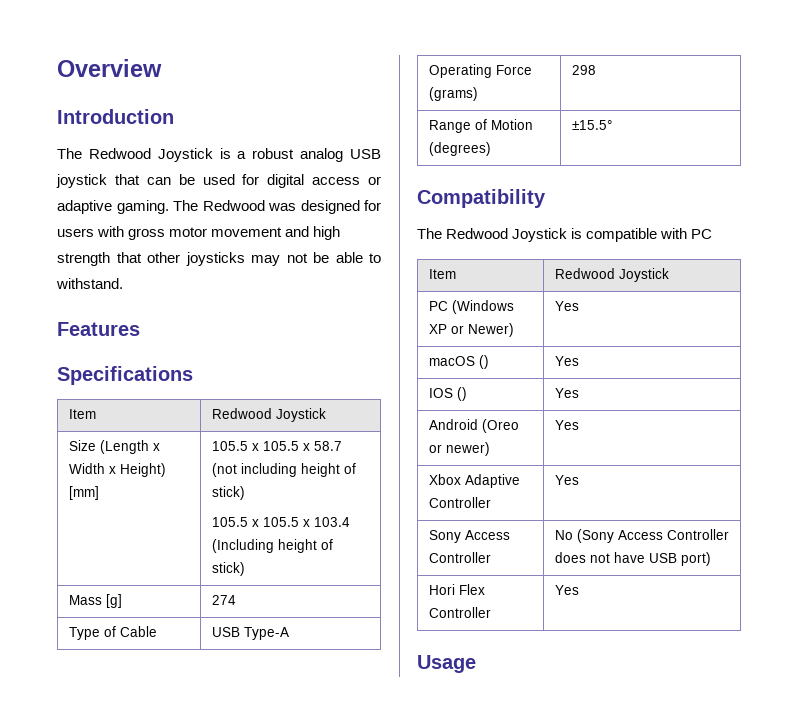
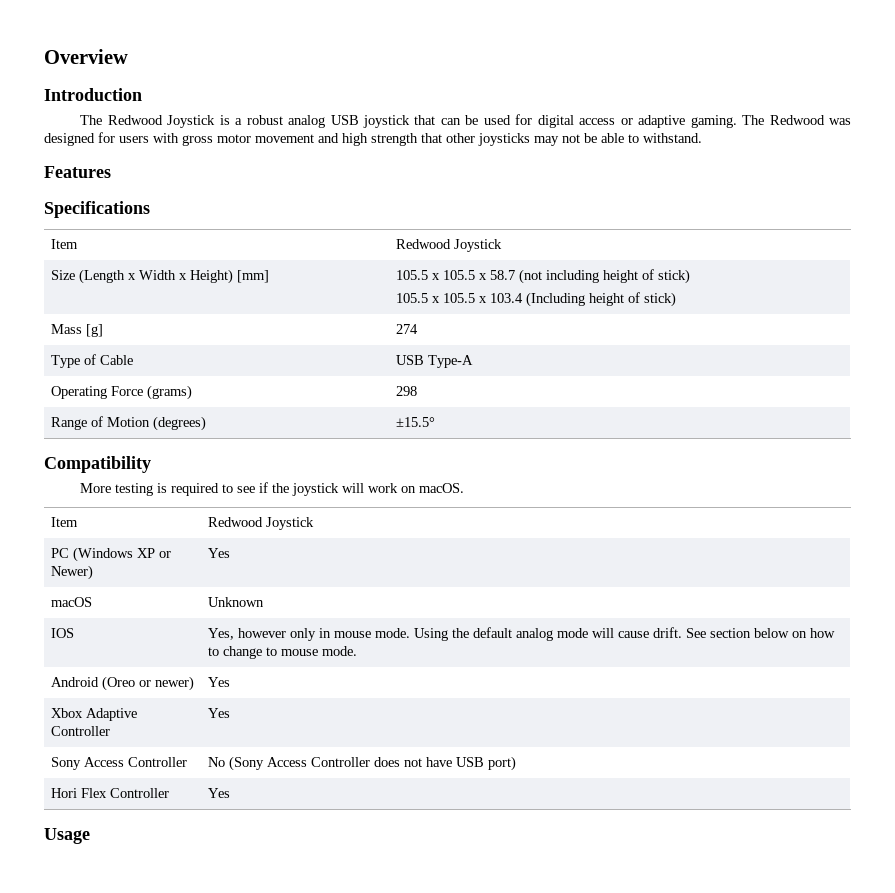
- The Redwood Joystick is compatible with PC
+ More testing is required to see if the joystick will work on macOS.
- macOS () | Yes
+ macOS | Unknown
- IOS () | Yes
+ IOS | Yes, however only in mouse mode. Using the default analog mode will cause drift. See section below on how to change to mouse mode.

